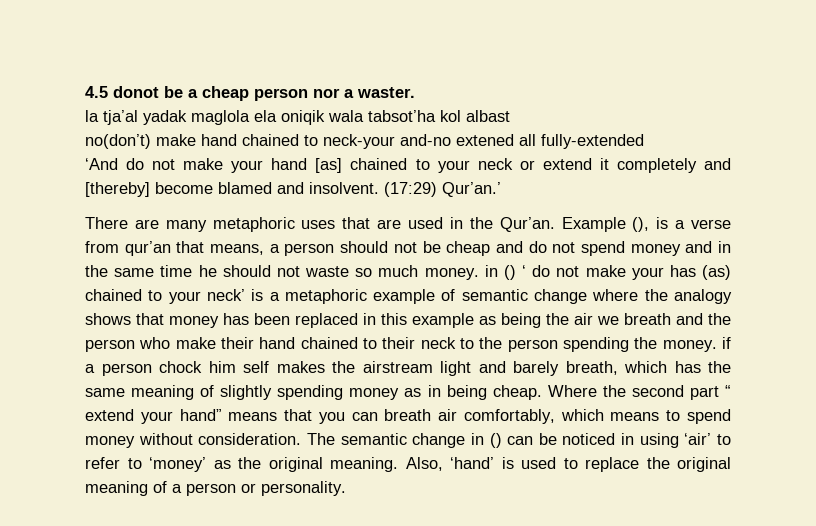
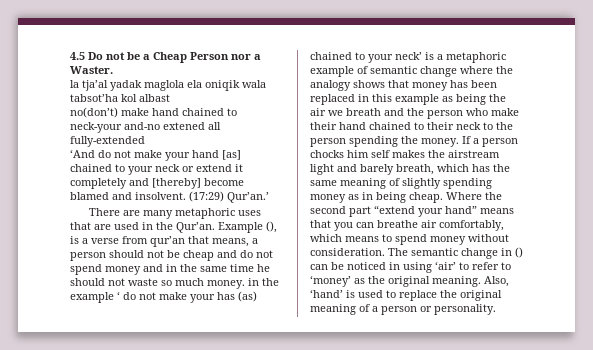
- 4.5 donot be a cheap person nor a waster.
+ 4.5 Do not be a Cheap Person nor a Waster.
- Example (), is a verse from qur’an that means, a person should not be cheap and do not spend money and in the same time he should not waste so much money. in () ‘ do not make your has (as) chained to your neck’ is a metaphoric example of semantic change where the analogy shows that money has been replaced in this example as being the air we breath and the person who make their hand chained to their neck to the person spending the money. if a person chock him self makes the airstream light and barely breath, which has the same meaning of slightly spending money as in being cheap.
+ Example (), is a verse from qur’an that means, a person should not be cheap and do not spend money and in the same time he should not waste so much money. in the example ‘ do not make your has (as) chained to your neck’ is a metaphoric example of semantic change where the analogy shows that money has been replaced in this example as being the air we breath and the person who make their hand chained to their neck to the person spending the money. If a person chocks him self makes the airstream light and barely breath, which has the same meaning of slightly spending money as in being cheap.
- Where the second part “ extend your hand” means that you can breath air comfortably, which means to spend money without consideration.
+ Where the second part “extend your hand” means that you can breathe air comfortably, which means to spend money without consideration.

